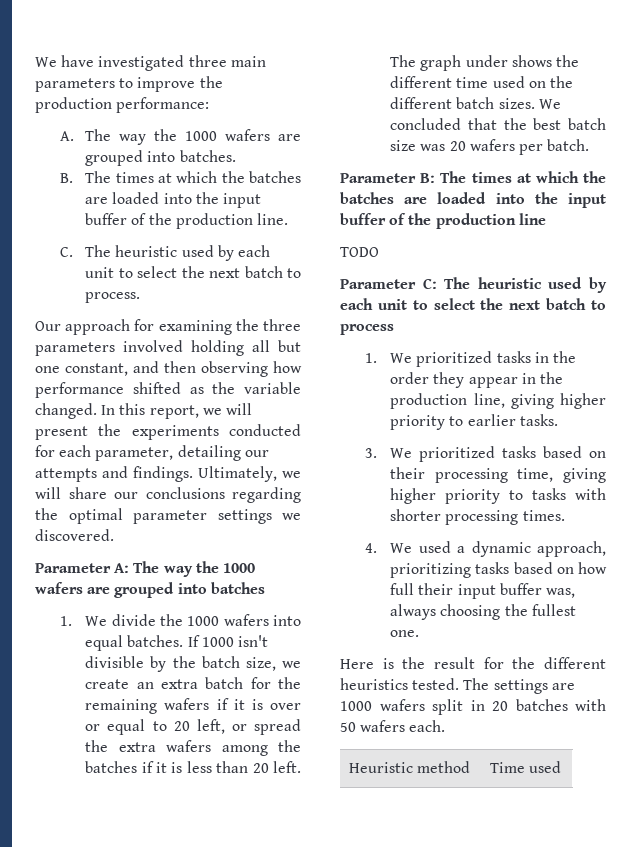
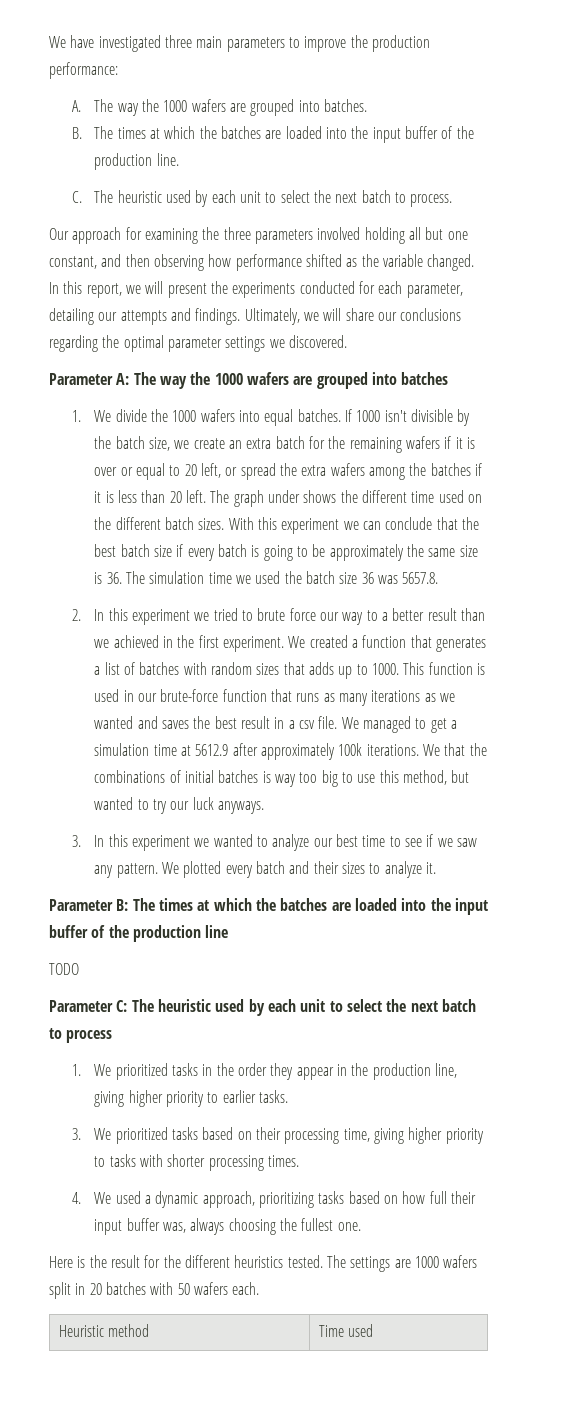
- We concluded that the best batch size was 20 wafers per batch.
+ With this experiment we can conclude that the best batch size if every batch is going to be approximately the same size is 36. The simulation time we used the batch size 36 was 5657.8.
+ 2. In this experiment we tried to brute force our way to a better result than we achieved in the first experiment. We created a function that generates a list of batches with random sizes that adds up to 1000. This function is used in our brute-force function that runs as many iterations as we wanted and saves the best result in a csv file. We managed to get a simulation time at 5612.9 after approximately 100k iterations. We that the combinations of initial batches is way too big to use this method, but wanted to try our luck anyways.
+ 3. In this experiment we wanted to analyze our best time to see if we saw any pattern. We plotted every batch and their sizes to analyze it.

